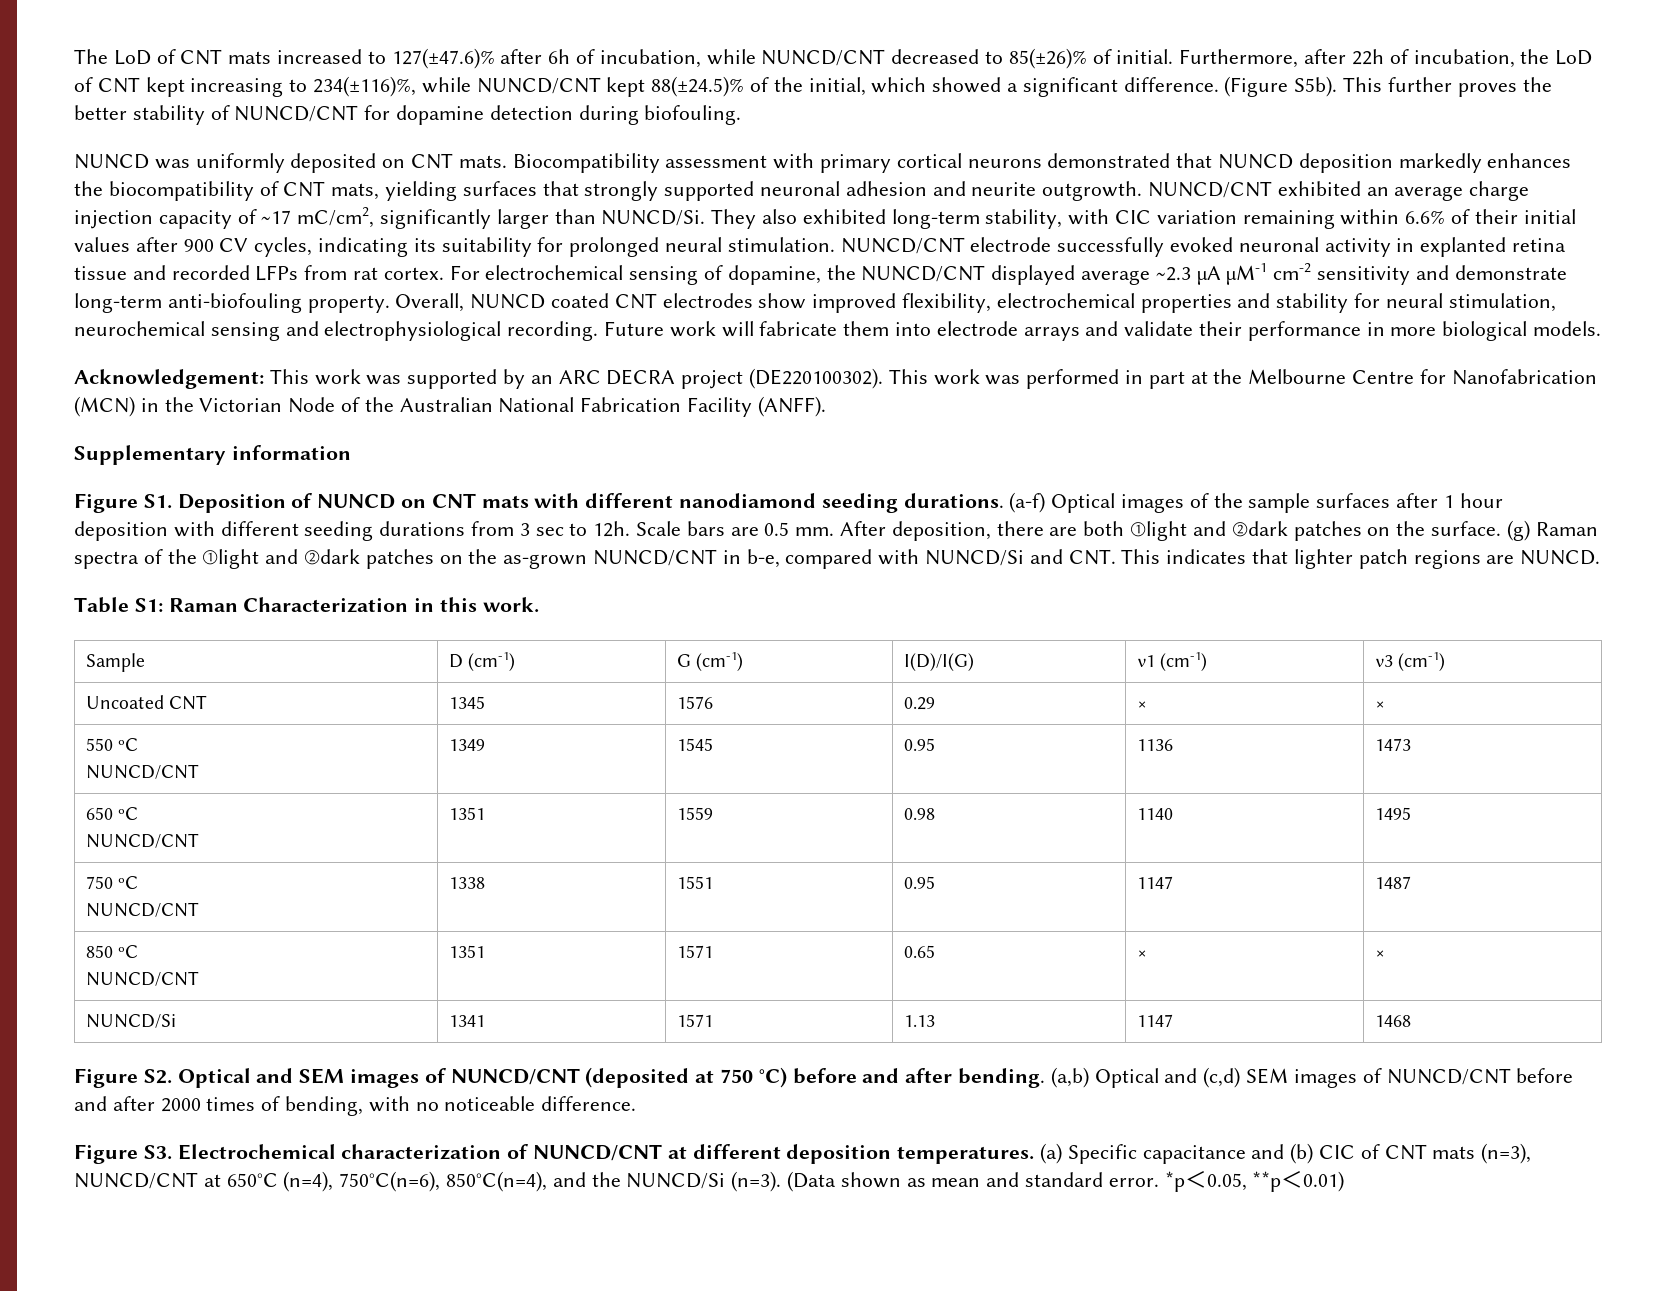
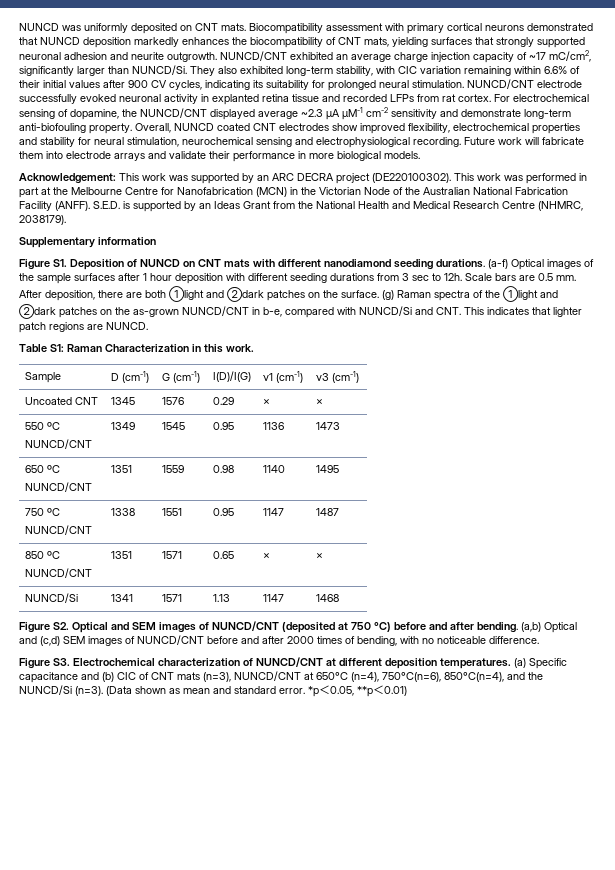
- The LoD of CNT mats increased to 127(±47.6)% after 6h of incubation, while NUNCD/CNT decreased to 85(±26)% of initial. Furthermore, after 22h of incubation, the LoD of CNT kept increasing to 234(±116)%, while NUNCD/CNT kept 88(±24.5)% of the initial, which showed a significant difference. (Figure S5b). This further proves the better stability of NUNCD/CNT for dopamine detection during biofouling.
+ S.E.D. is supported by an Ideas Grant from the National Health and Medical Research Centre (NHMRC, 2038179).

